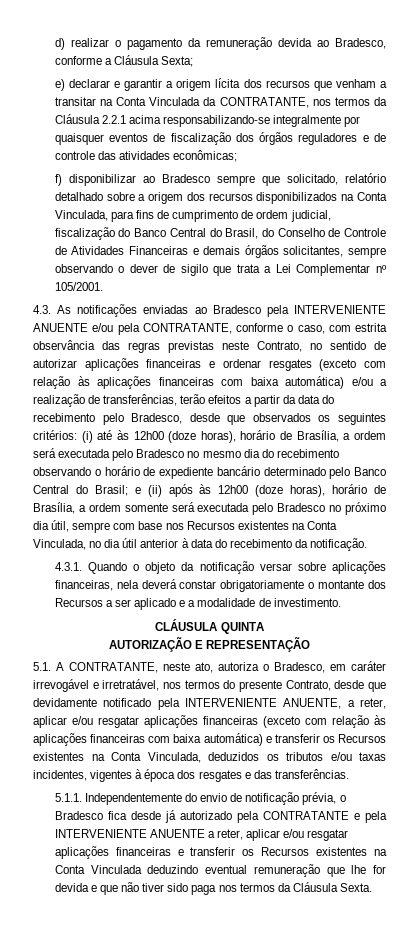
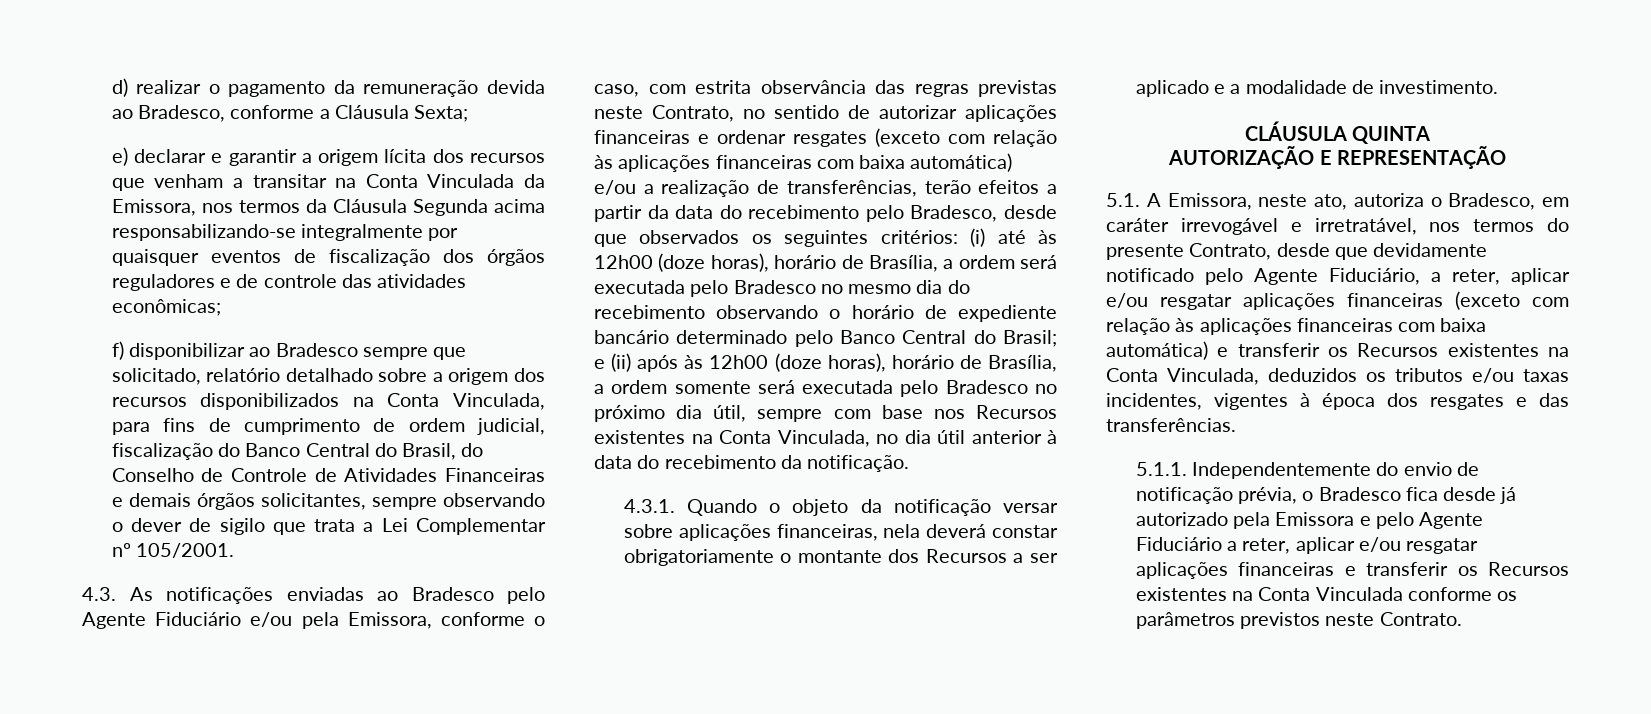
- e) declarar e garantir a origem lícita dos recursos que venham a transitar na Conta Vinculada da CONTRATANTE, nos termos da Cláusula 2.2.1 acima responsabilizando-se integralmente por quaisquer eventos de fiscalização dos órgãos reguladores e de controle das atividades econômicas;
+ e) declarar e garantir a origem lícita dos recursos que venham a transitar na Conta Vinculada da Emissora, nos termos da Cláusula Segunda acima responsabilizando-se integralmente por quaisquer eventos de fiscalização dos órgãos reguladores e de controle das atividades econômicas;
- 4.3. As notificações enviadas ao Bradesco pela INTERVENIENTE ANUENTE e/ou pela CONTRATANTE, conforme o caso, com estrita observância das regras previstas neste Contrato, no sentido de autorizar aplicações financeiras e ordenar resgates (exceto com relação às aplicações financeiras com baixa automática) e/ou a realização de transferências, terão efeitos a partir da data do recebimento pelo Bradesco, desde que observados os seguintes critérios:
+ 4.3. As notificações enviadas ao Bradesco pelo Agente Fiduciário e/ou pela Emissora, conforme o caso, com estrita observância das regras previstas neste Contrato, no sentido de autorizar aplicações financeiras e ordenar resgates (exceto com relação às aplicações financeiras com baixa automática) e/ou a realização de transferências, terão efeitos a partir da data do recebimento pelo Bradesco, desde que observados os seguintes critérios:
- 5.1. A CONTRATANTE, neste ato, autoriza o Bradesco, em caráter irrevogável e irretratável, nos termos do presente Contrato, desde que devidamente notificado pela INTERVENIENTE ANUENTE, a reter, aplicar e/ou resgatar aplicações financeiras (exceto com relação às aplicações financeiras com baixa automática) e transferir os Recursos existentes na Conta Vinculada, deduzidos os tributos e/ou taxas incidentes, vigentes à época dos resgates e das transferências.
+ 5.1. A Emissora, neste ato, autoriza o Bradesco, em caráter irrevogável e irretratável, nos termos do presente Contrato, desde que devidamente notificado pelo Agente Fiduciário, a reter, aplicar e/ou resgatar aplicações financeiras (exceto com relação às aplicações financeiras com baixa automática) e transferir os Recursos existentes na Conta Vinculada, deduzidos os tributos e/ou taxas incidentes, vigentes à época dos resgates e das transferências.
- 5.1.1. Independentemente do envio de notificação prévia, o Bradesco fica desde já autorizado pela CONTRATANTE e pela INTERVENIENTE ANUENTE a reter, aplicar e/ou resgatar aplicações financeiras e transferir os Recursos existentes na Conta Vinculada deduzindo eventual remuneração que lhe for devida e que não tiver sido paga nos termos da Cláusula Sexta.
+ 5.1.1. Independentemente do envio de notificação prévia, o Bradesco fica desde já autorizado pela Emissora e pelo Agente Fiduciário a reter, aplicar e/ou resgatar aplicações financeiras e transferir os Recursos existentes na Conta Vinculada conforme os parâmetros previstos neste Contrato.

